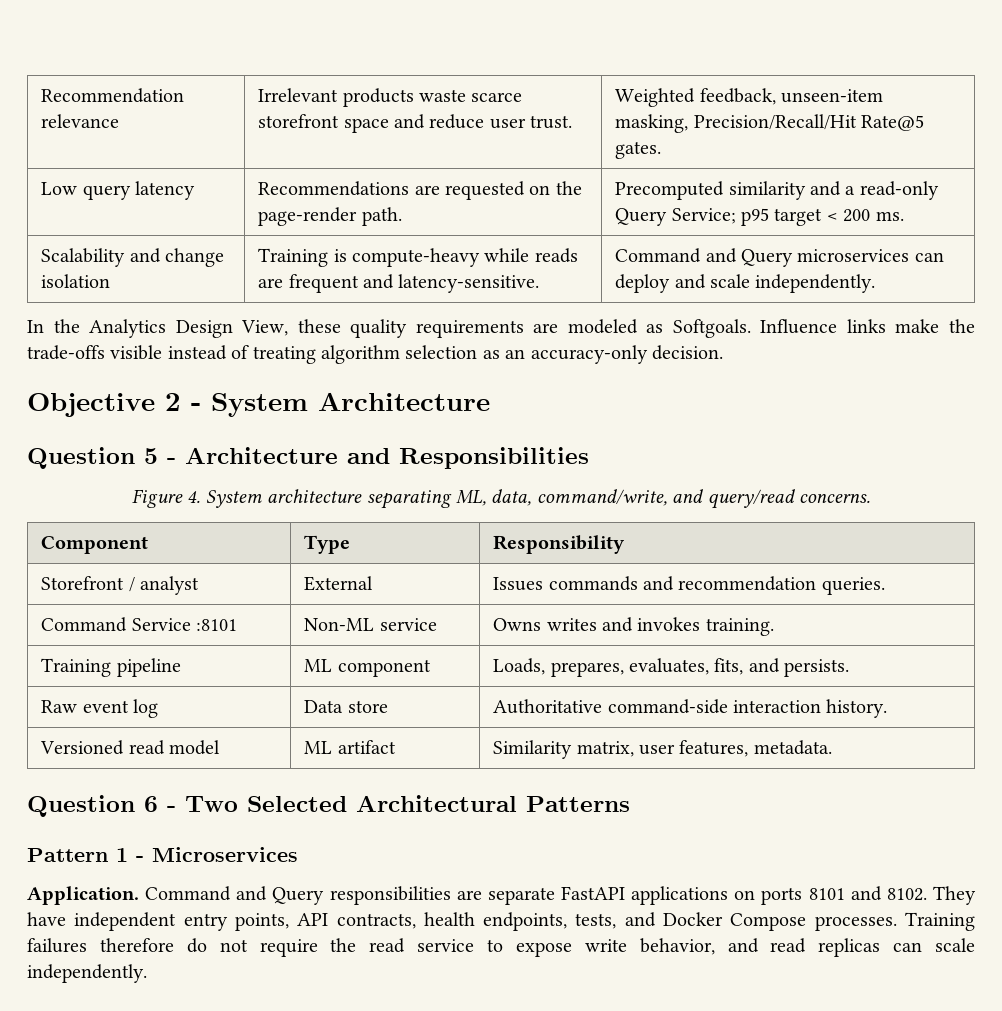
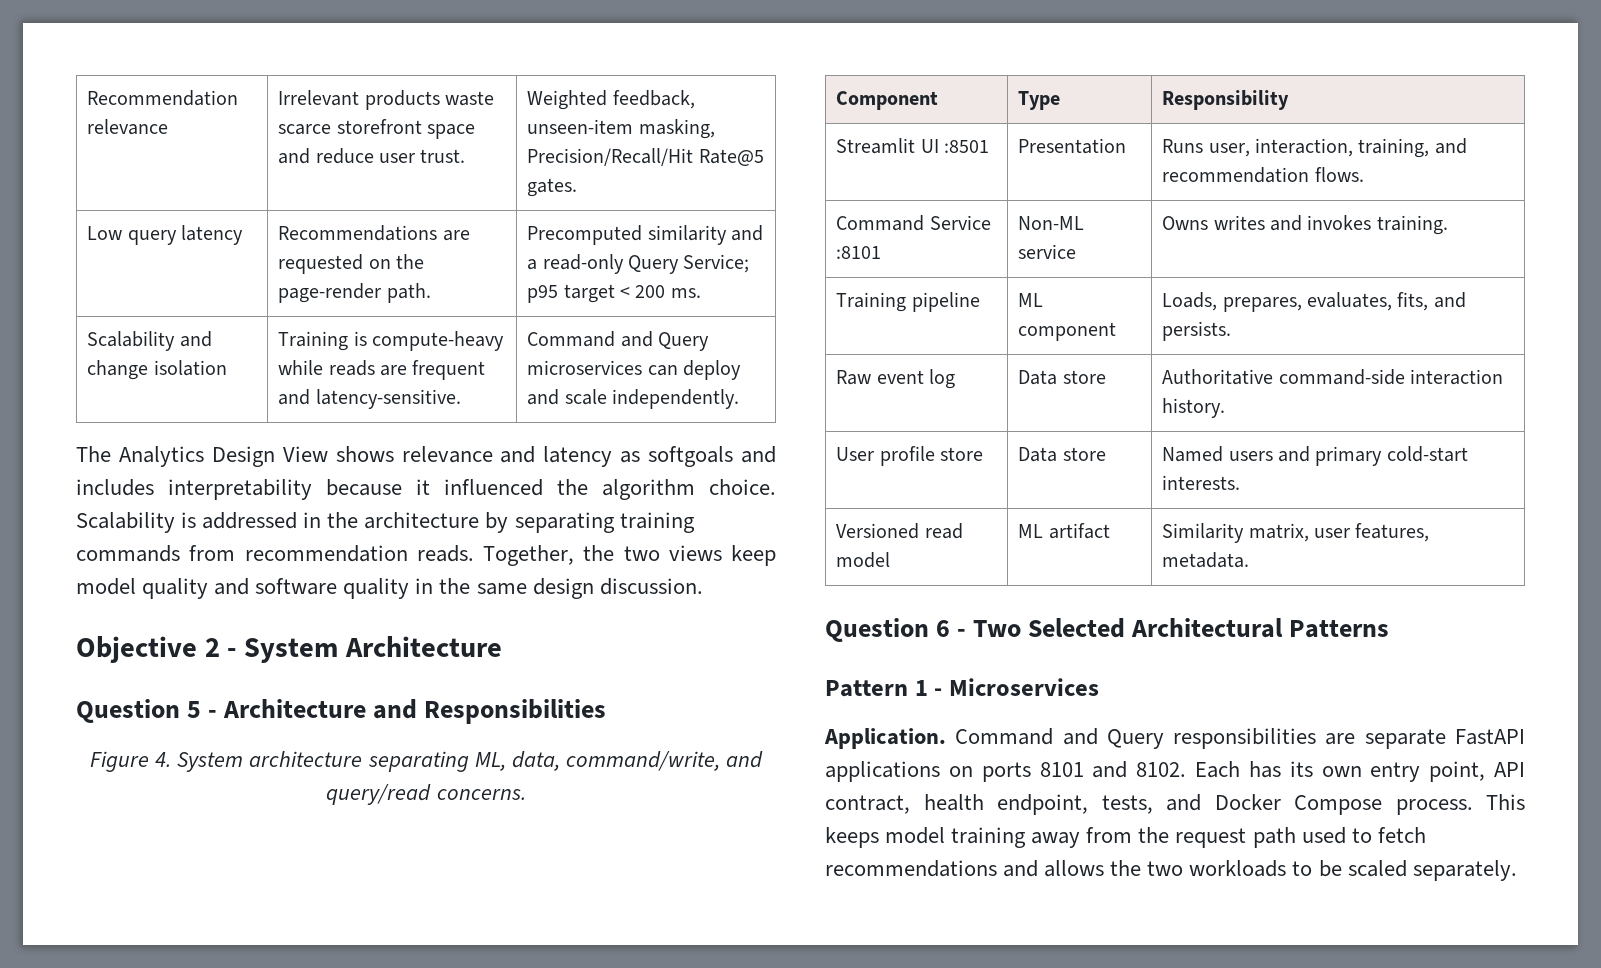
- In the Analytics Design View, these quality requirements are modeled as Softgoals. Influence links make the trade-offs visible instead of treating algorithm selection as an accuracy-only decision.
+ The Analytics Design View shows relevance and latency as softgoals and includes interpretability because it influenced the algorithm choice. Scalability is addressed in the architecture by separating training commands from recommendation reads. Together, the two views keep model quality and software quality in the same design discussion.
- Storefront / analyst | External | Issues commands and recommendation queries.
+ Streamlit UI :8501 | Presentation | Runs user, interaction, training, and recommendation flows.
+ User profile store | Data store | Named users and primary cold-start interests.
- They have independent entry points, API contracts, health endpoints, tests, and Docker Compose processes. Training failures therefore do not require the read service to expose write behavior, and read replicas can scale independently.
+ Each has its own entry point, API contract, health endpoint, tests, and Docker Compose process. This keeps model training away from the request path used to fetch recommendations and allows the two workloads to be scaled separately.

